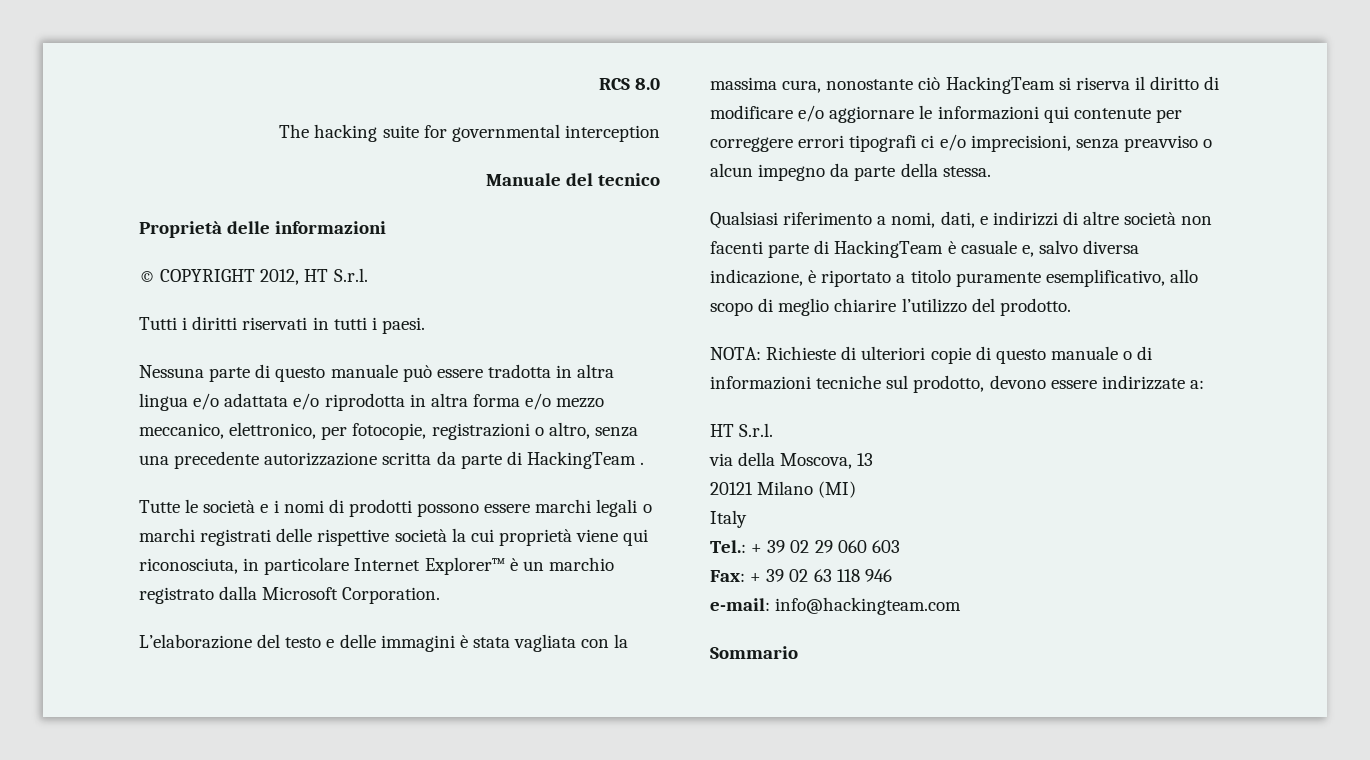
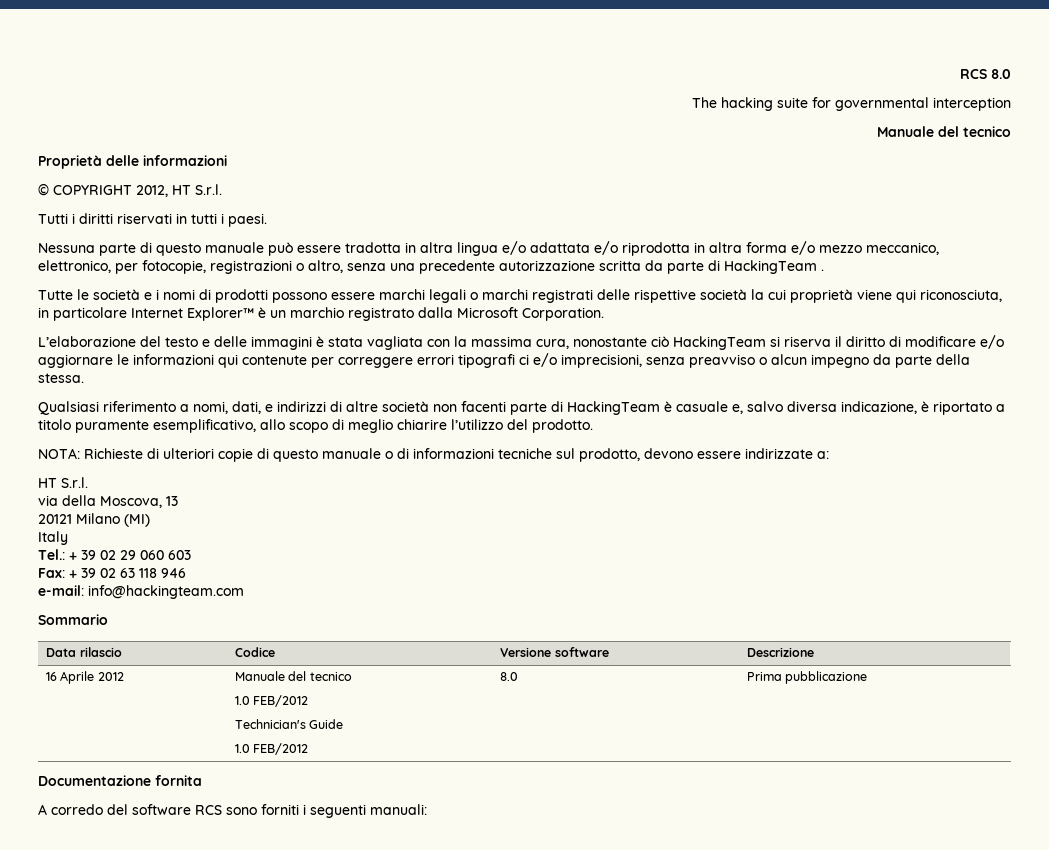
+ Data rilascio | Codice | Versione software | Descrizione
+ 16 Aprile 2012 | Manuale del tecnico
+ 1.0 FEB/2012
+ Technician's Guide
+ 1.0 FEB/2012 | 8.0 | Prima pubblicazione
+ Documentazione fornita
+ A corredo del software RCS sono forniti i seguenti manuali:

